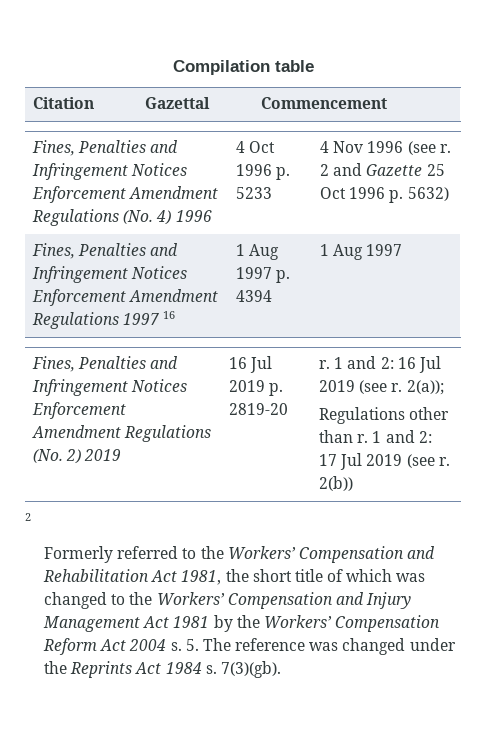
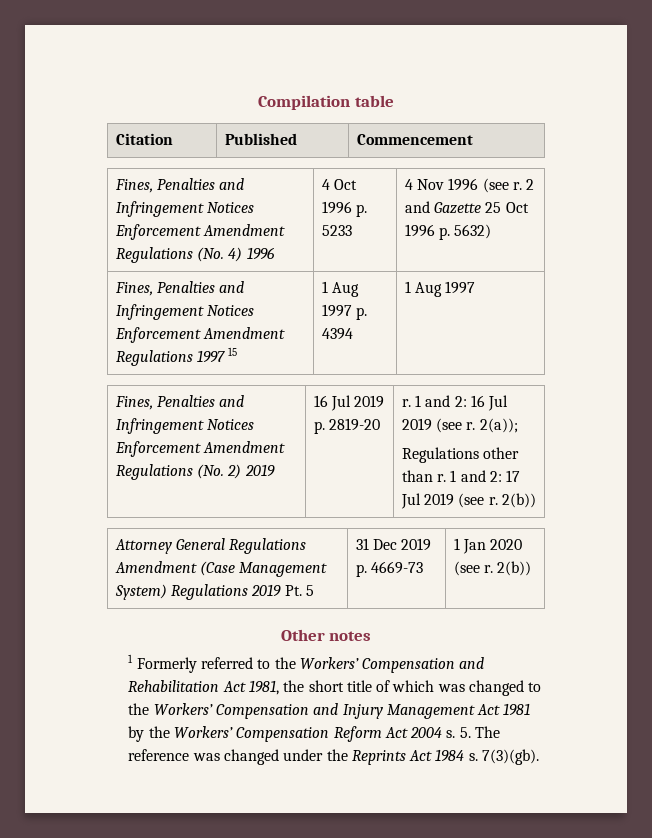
- Citation | Gazettal | Commencement
+ Citation | Published | Commencement
- Fines, Penalties and Infringement Notices Enforcement Amendment Regulations 1997 16 | 1 Aug 1997 p. 4394 | 1 Aug 1997
+ Fines, Penalties and Infringement Notices Enforcement Amendment Regulations 1997 15 | 1 Aug 1997 p. 4394 | 1 Aug 1997
  Fines, Penalties and Infringement Notices Enforcement Amendment Regulations (No. 2) 2019 | 16 Jul 2019 p. 2819-20 | r. 1 and 2: 16 Jul 2019 (see r. 2(a));
  Regulations other than r. 1 and 2: 17 Jul 2019 (see r. 2(b))
- 2
- Formerly referred to the Workers’ Compensation and Rehabilitation Act 1981, the short title of which was changed to the Workers’ Compensation and Injury Management Act 1981 by the Workers’ Compensation Reform Act 2004 s.
+ Attorney General Regulations Amendment (Case Management System) Regulations 2019 Pt. 5 | 31 Dec 2019 p. 4669-73 | 1 Jan 2020 (see r. 2(b))
+ Other notes
+ 1 Formerly referred to the Workers’ Compensation and Rehabilitation Act 1981, the short title of which was changed to the Workers’ Compensation and Injury Management Act 1981 by the Workers’ Compensation Reform Act 2004 s.

